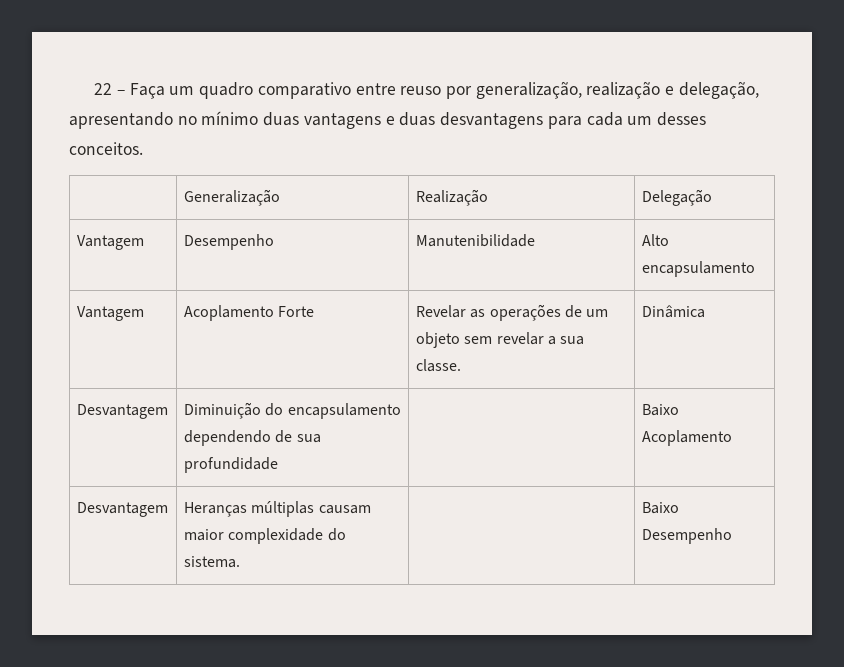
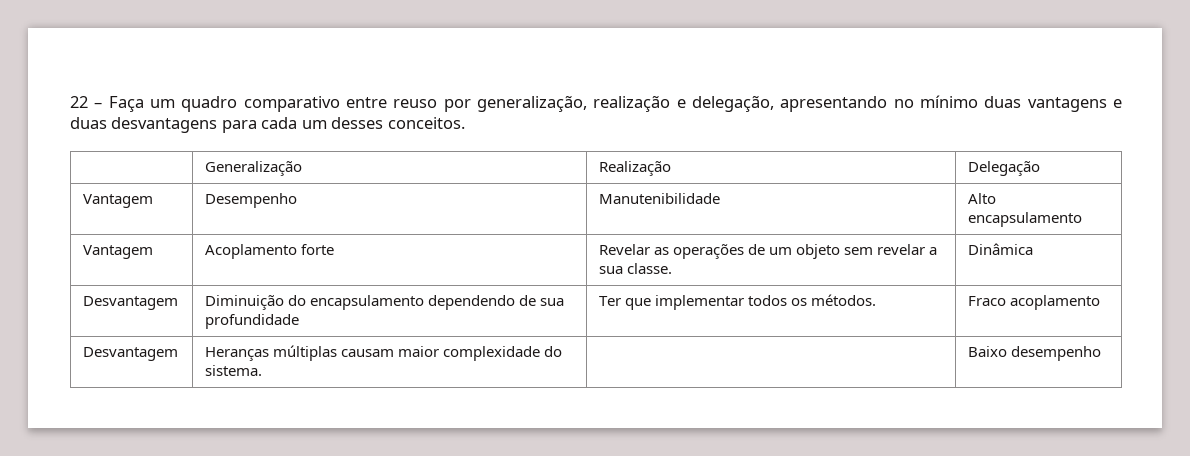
- Vantagem | Acoplamento Forte | Revelar as operações de um objeto sem revelar a sua classe. | Dinâmica
+ Vantagem | Acoplamento forte | Revelar as operações de um objeto sem revelar a sua classe. | Dinâmica
- Desvantagem | Diminuição do encapsulamento dependendo de sua profundidade | | Baixo Acoplamento
+ Desvantagem | Diminuição do encapsulamento dependendo de sua profundidade | Ter que implementar todos os métodos. | Fraco acoplamento
- Desvantagem | Heranças múltiplas causam maior complexidade do sistema. | | Baixo Desempenho
+ Desvantagem | Heranças múltiplas causam maior complexidade do sistema. | | Baixo desempenho

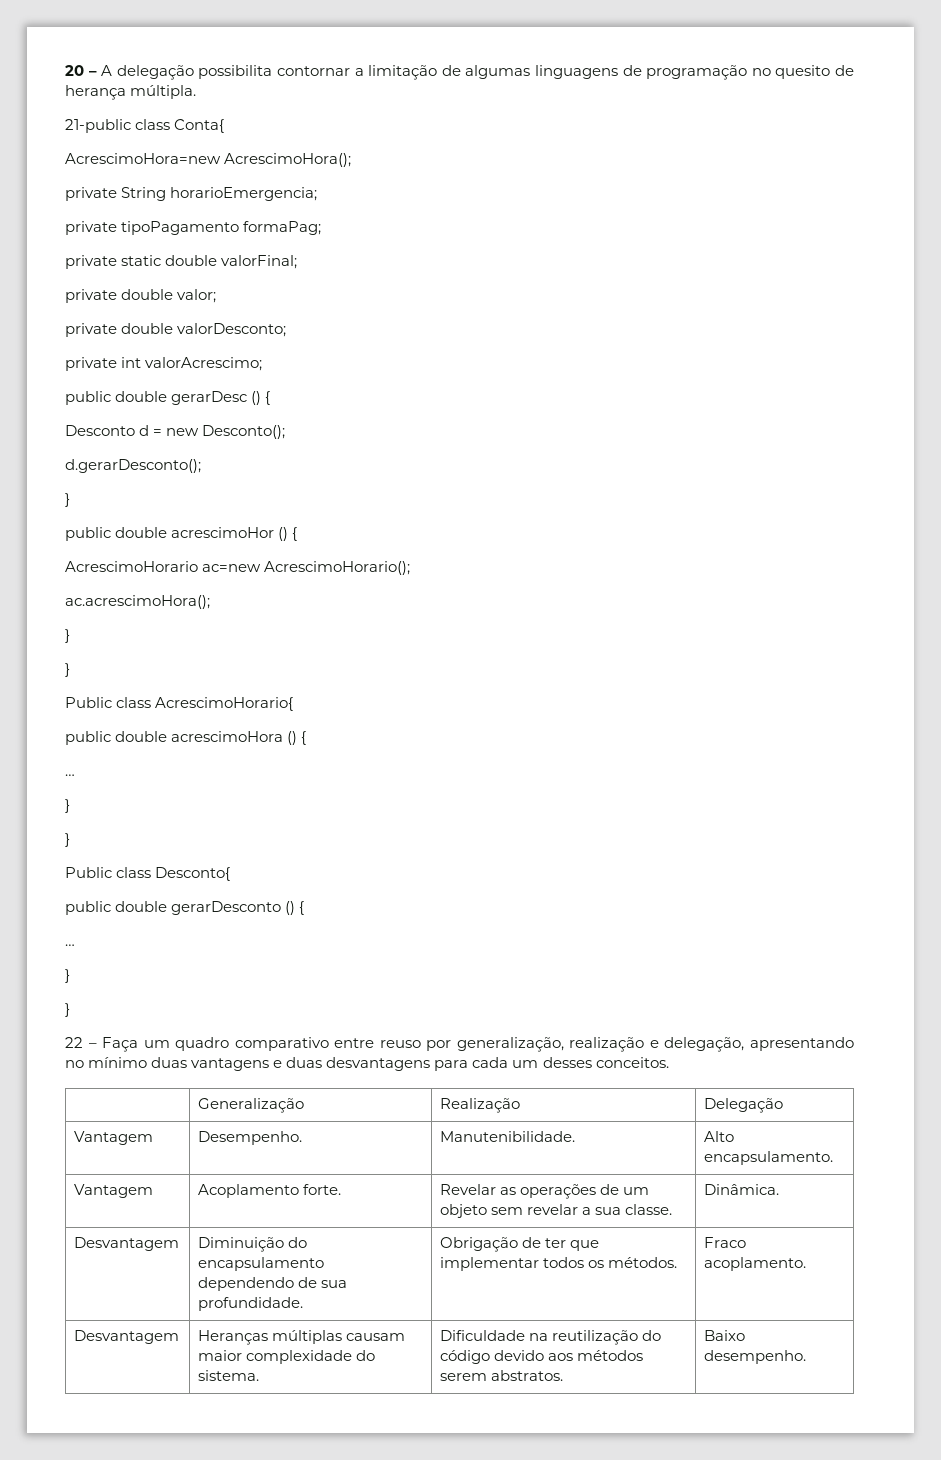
+ 20 – A delegação possibilita contornar a limitação de algumas linguagens de programação no quesito de herança múltipla.
+ 21-public class Conta{
+ AcrescimoHora=new AcrescimoHora();
+ private String horarioEmergencia;
+ private tipoPagamento formaPag;
+ private static double valorFinal;
+ private double valor;
+ private double valorDesconto;
+ private int valorAcrescimo;
+ public double gerarDesc () {
+ Desconto d = new Desconto();
+ d.gerarDesconto();
+ }
+ public double acrescimoHor () {
+ AcrescimoHorario ac=new AcrescimoHorario();
+ ac.acrescimoHora();
+ }
+ }
+ Public class AcrescimoHorario{
+ public double acrescimoHora () {
+ …
+ }
+ }
+ Public class Desconto{
+ public double gerarDesconto () {
+ …
+ }
+ }
- Vantagem | Desempenho | Manutenibilidade | Alto encapsulamento
+ Vantagem | Desempenho. | Manutenibilidade. | Alto encapsulamento.
- Vantagem | Acoplamento forte | Revelar as operações de um objeto sem revelar a sua classe. | Dinâmica
+ Vantagem | Acoplamento forte. | Revelar as operações de um objeto sem revelar a sua classe. | Dinâmica.
- Desvantagem | Diminuição do encapsulamento dependendo de sua profundidade | Ter que implementar todos os métodos. | Fraco acoplamento
+ Desvantagem | Diminuição do encapsulamento dependendo de sua profundidade. | Obrigação de ter que implementar todos os métodos. | Fraco acoplamento.
- Desvantagem | Heranças múltiplas causam maior complexidade do sistema. | | Baixo desempenho
+ Desvantagem | Heranças múltiplas causam maior complexidade do sistema. | Dificuldade na reutilização do código devido aos métodos serem abstratos. | Baixo desempenho.

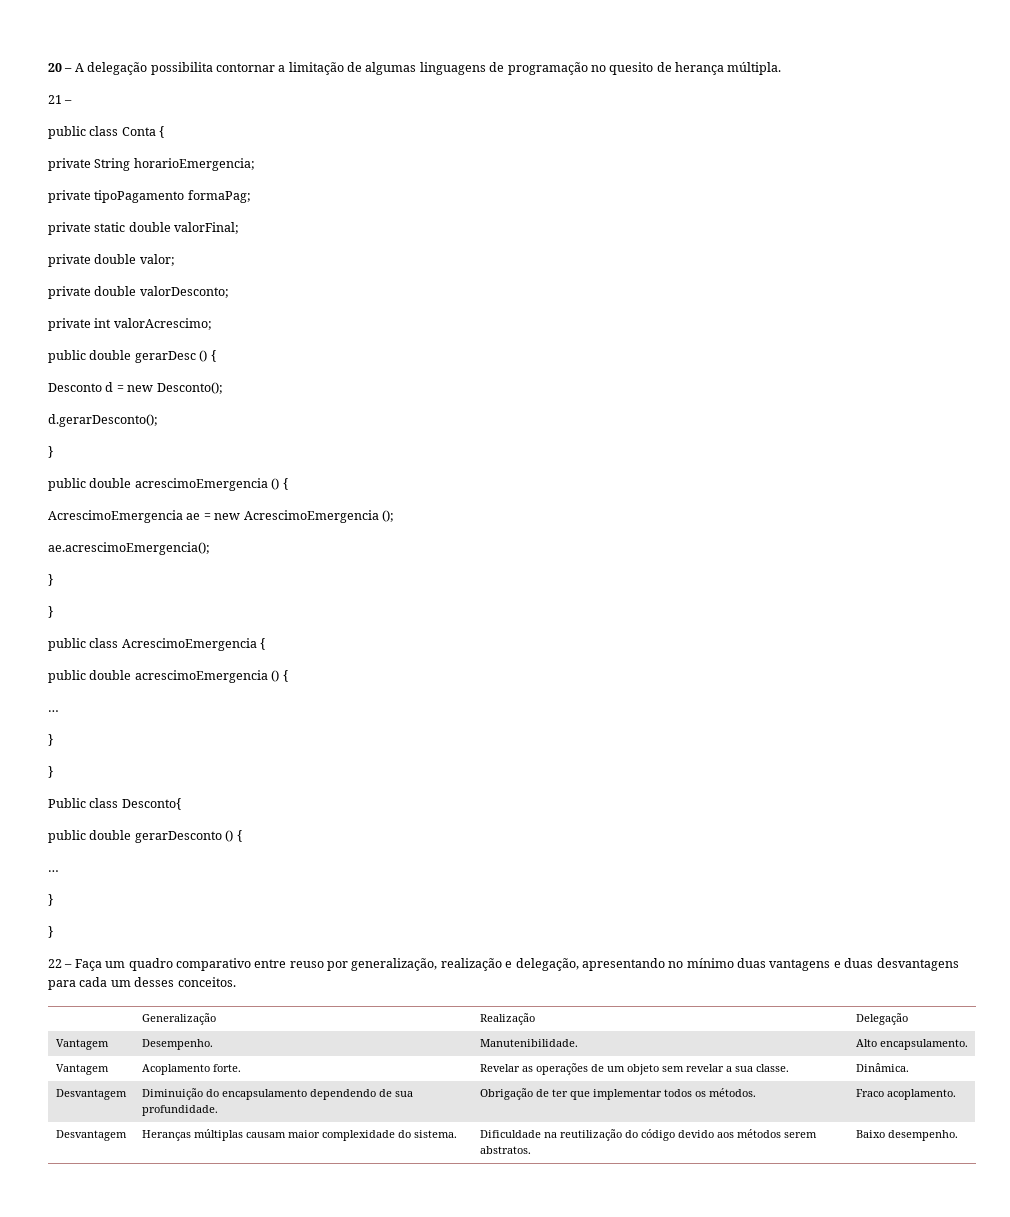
- 21-public class Conta{
- AcrescimoHora=new AcrescimoHora();
+ 21 –
+ public class Conta {
  d.gerarDesconto();
  }
- public double acrescimoHor () {
- AcrescimoHorario ac=new AcrescimoHorario();
- ac.acrescimoHora();
+ public double acrescimoEmergencia () {
+ AcrescimoEmergencia ae = new AcrescimoEmergencia ();
+ ae.acrescimoEmergencia();
  }
  }
- Public class AcrescimoHorario{
- public double acrescimoHora () {
+ public class AcrescimoEmergencia {
+ public double acrescimoEmergencia () {

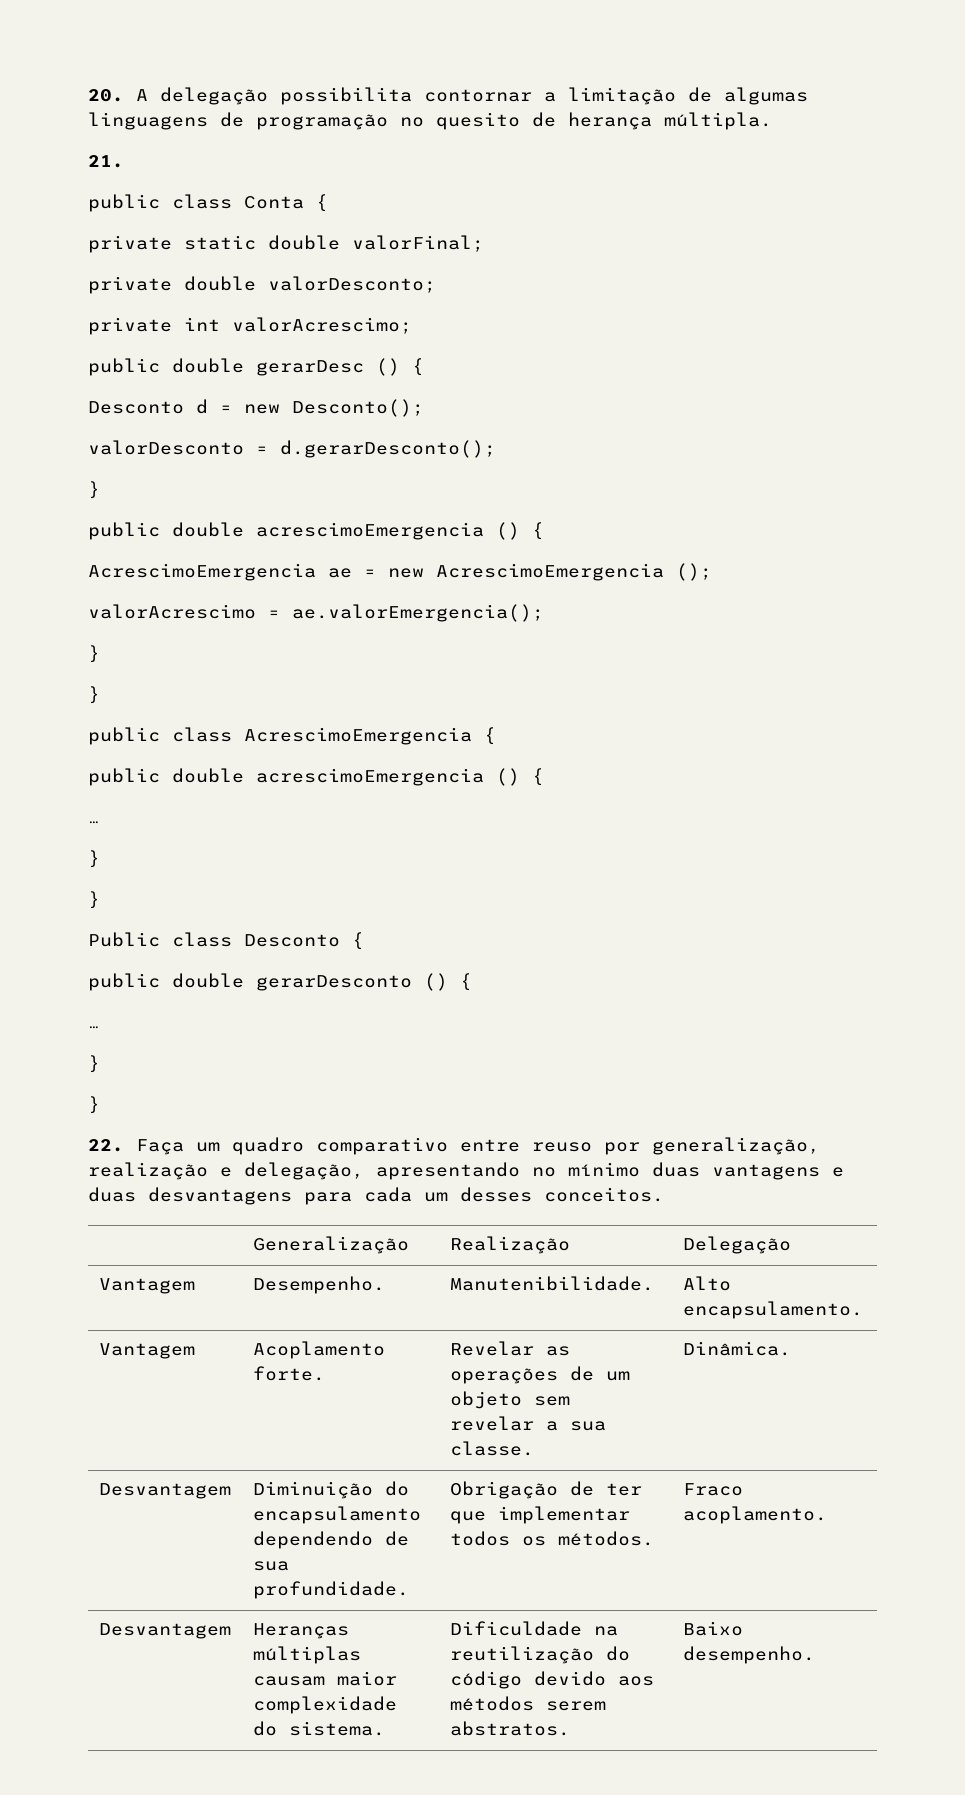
- 20 – A delegação possibilita contornar a limitação de algumas linguagens de programação no quesito de herança múltipla.
+ 20. A delegação possibilita contornar a limitação de algumas linguagens de programação no quesito de herança múltipla.
- 21 –
+ 21.
- private String horarioEmergencia;
- private tipoPagamento formaPag;
- private double valor;
- d.gerarDesconto();
+ valorDesconto = d.gerarDesconto();
- ae.acrescimoEmergencia();
+ valorAcrescimo = ae.valorEmergencia();
- Public class Desconto{
+ Public class Desconto {
- 22 – Faça um quadro comparativo entre reuso por generalização, realização e delegação, apresentando no mínimo duas vantagens e duas desvantagens para cada um desses conceitos.
+ 22. Faça um quadro comparativo entre reuso por generalização, realização e delegação, apresentando no mínimo duas vantagens e duas desvantagens para cada um desses conceitos.

